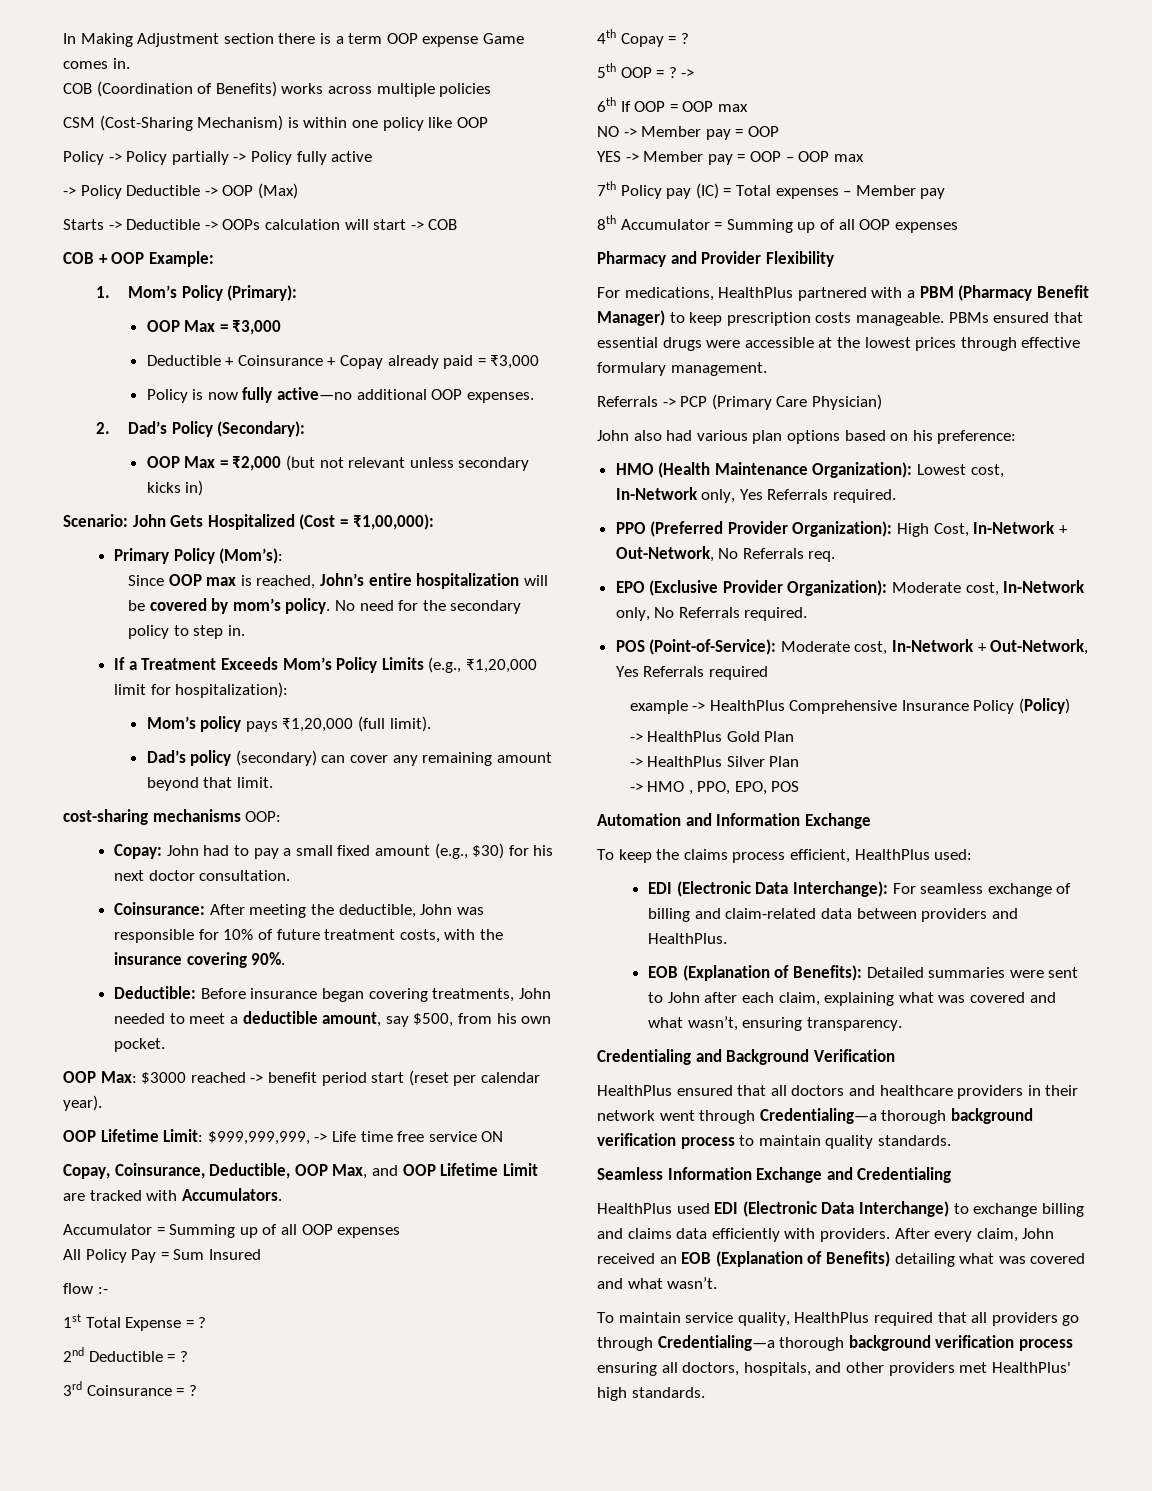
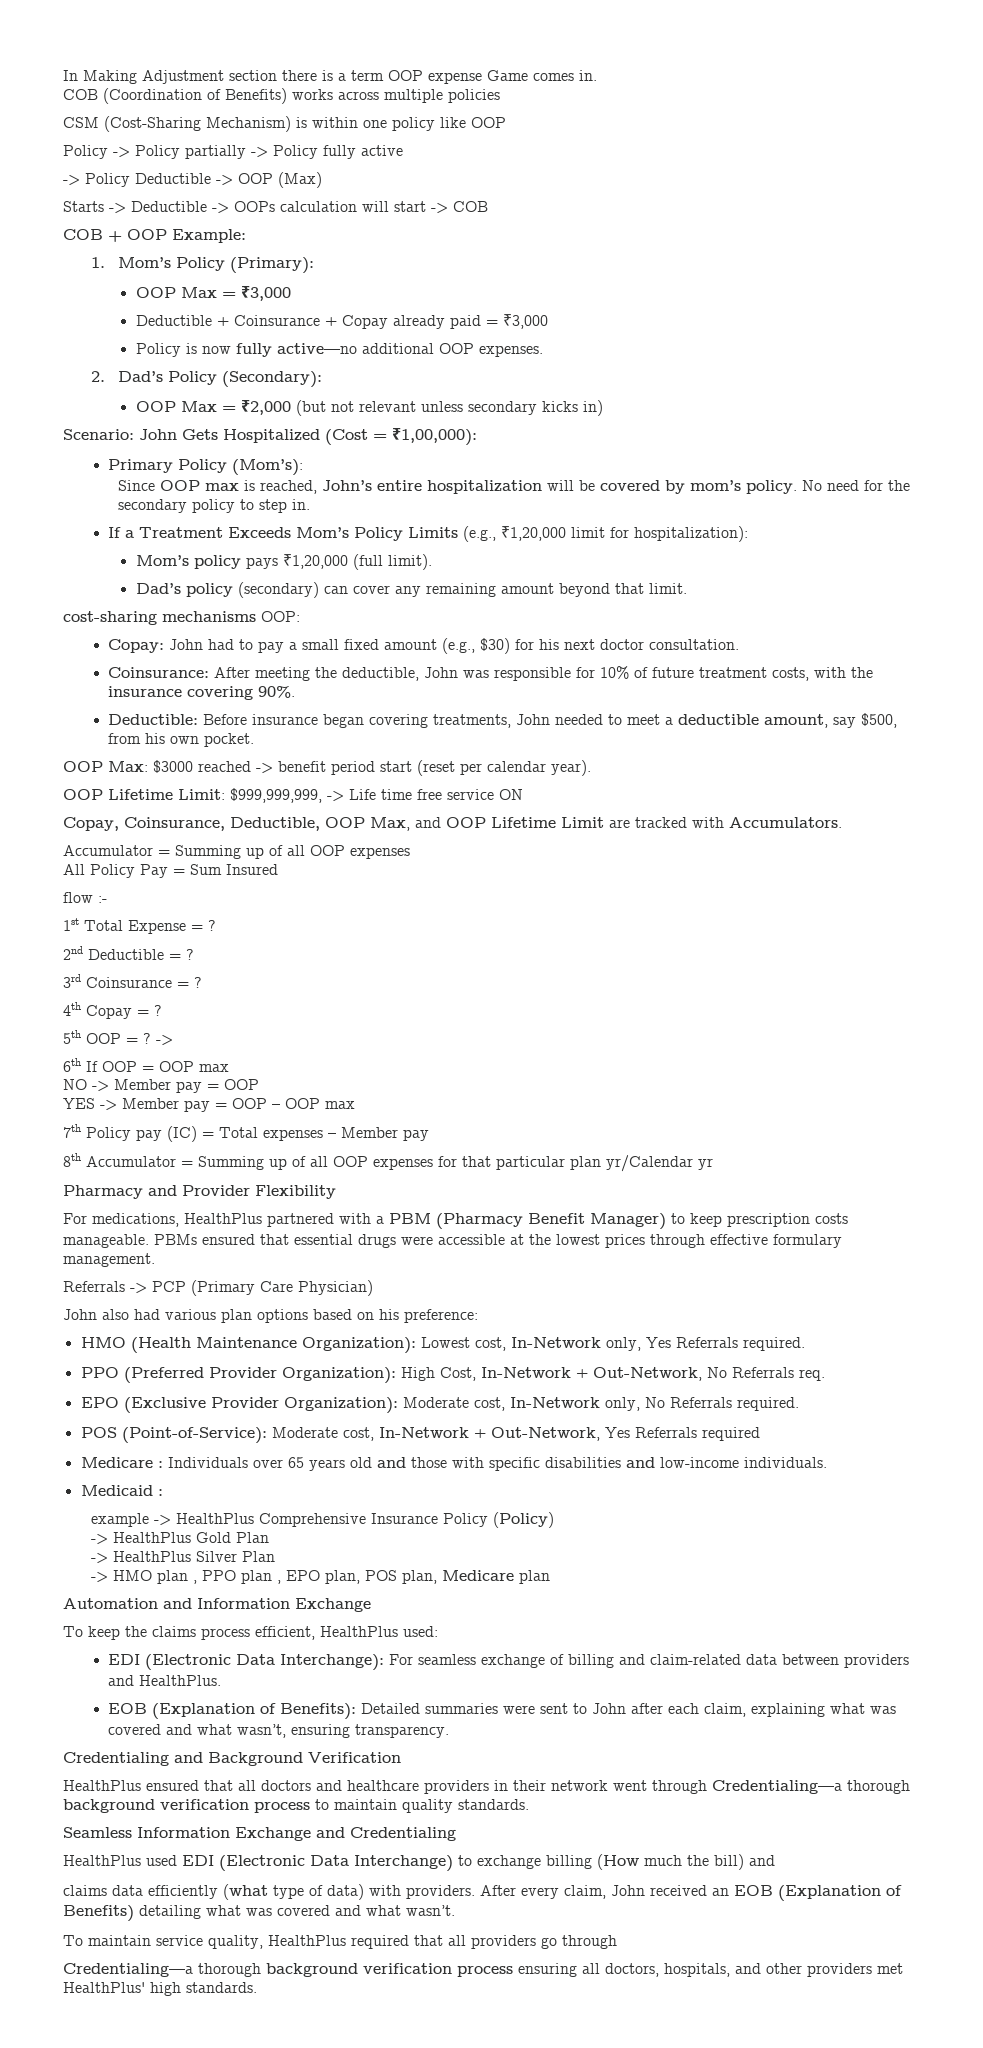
- 8th Accumulator = Summing up of all OOP expenses
+ 8th Accumulator = Summing up of all OOP expenses for that particular plan yr/Calendar yr
+ Medicare : Individuals over 65 years old and those with specific disabilities and low-income individuals.
+ Medicaid :
- -> HMO , PPO, EPO, POS
+ -> HMO plan , PPO plan , EPO plan, POS plan, Medicare plan
- HealthPlus used EDI (Electronic Data Interchange) to exchange billing and claims data efficiently with providers.
+ HealthPlus used EDI (Electronic Data Interchange) to exchange billing (How much the bill) and
+ claims data efficiently (what type of data) with providers.
- To maintain service quality, HealthPlus required that all providers go through Credentialing—a thorough background verification process ensuring all doctors, hospitals, and other providers met HealthPlus' high standards.
+ To maintain service quality, HealthPlus required that all providers go through
+ Credentialing—a thorough background verification process ensuring all doctors, hospitals, and other providers met HealthPlus' high standards.

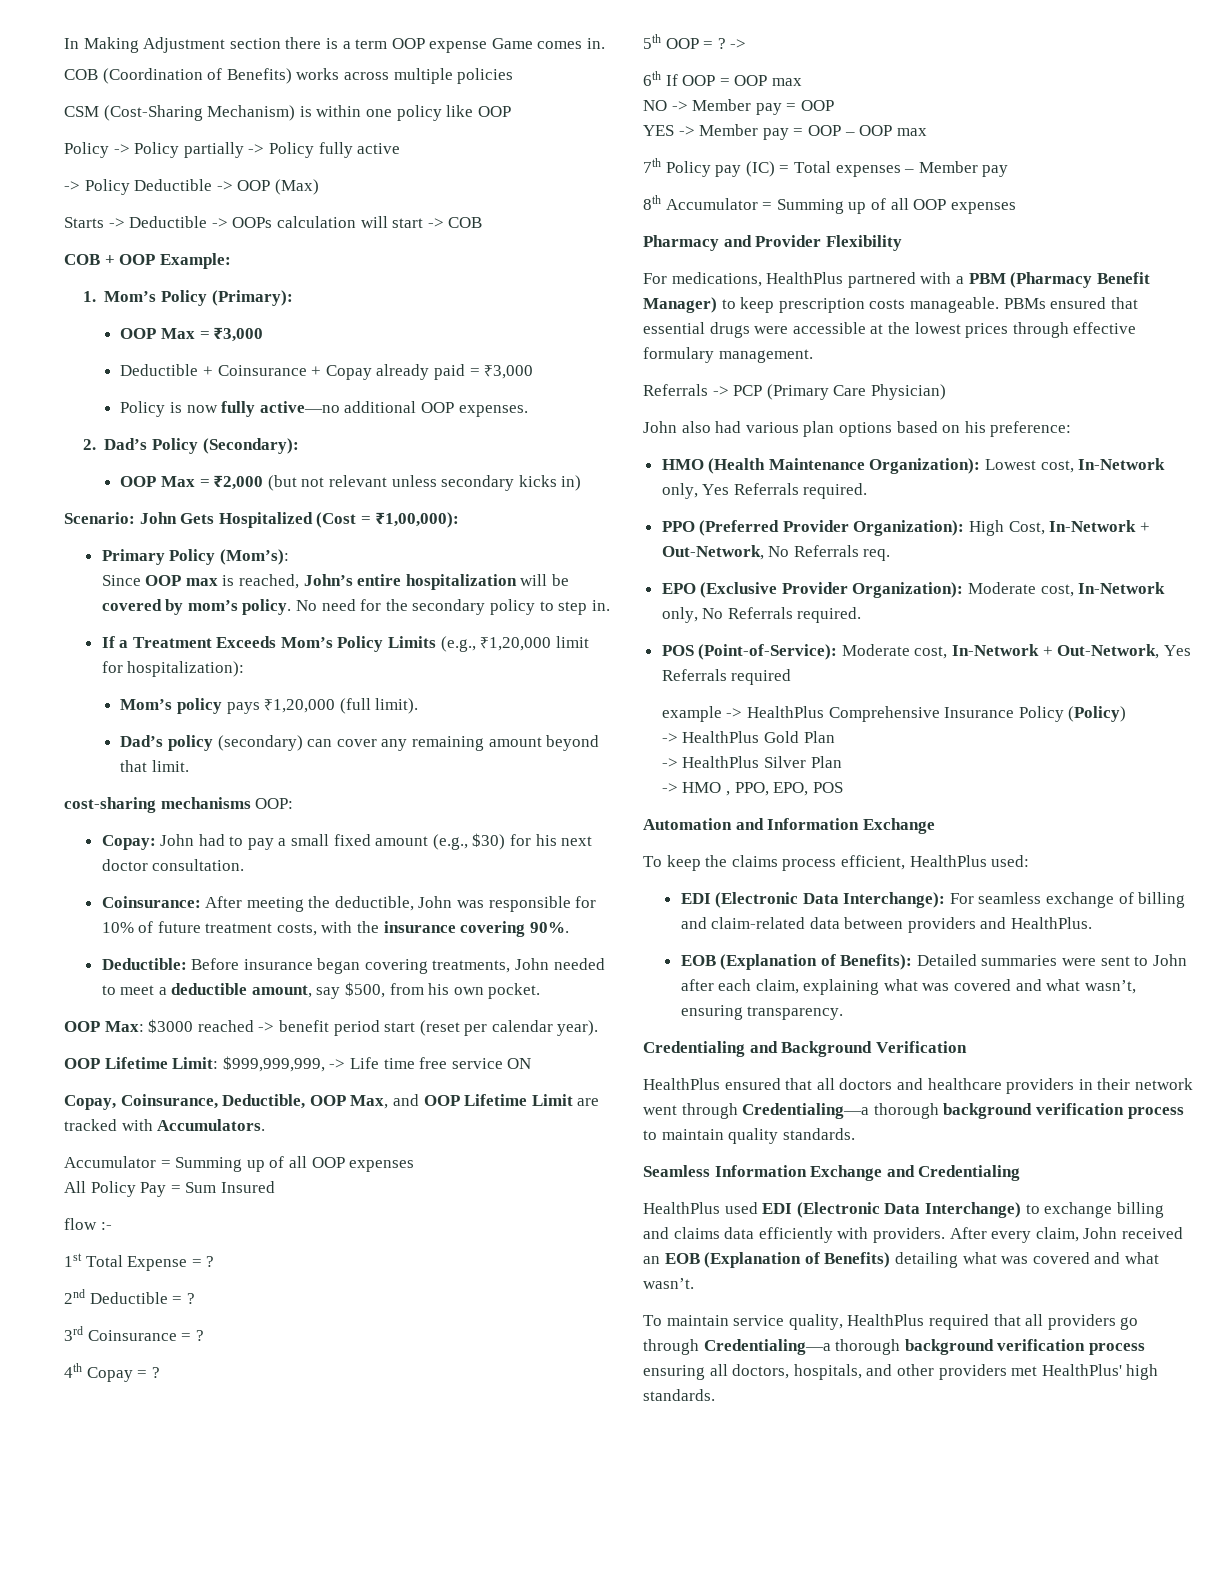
- 8th Accumulator = Summing up of all OOP expenses for that particular plan yr/Calendar yr
+ 8th Accumulator = Summing up of all OOP expenses
- Medicare : Individuals over 65 years old and those with specific disabilities and low-income individuals.
- Medicaid :
- -> HMO plan , PPO plan , EPO plan, POS plan, Medicare plan
+ -> HMO , PPO, EPO, POS
- HealthPlus used EDI (Electronic Data Interchange) to exchange billing (How much the bill) and
- claims data efficiently (what type of data) with providers.
+ HealthPlus used EDI (Electronic Data Interchange) to exchange billing and claims data efficiently with providers.
- To maintain service quality, HealthPlus required that all providers go through
- Credentialing—a thorough background verification process ensuring all doctors, hospitals, and other providers met HealthPlus' high standards.
+ To maintain service quality, HealthPlus required that all providers go through Credentialing—a thorough background verification process ensuring all doctors, hospitals, and other providers met HealthPlus' high standards.

